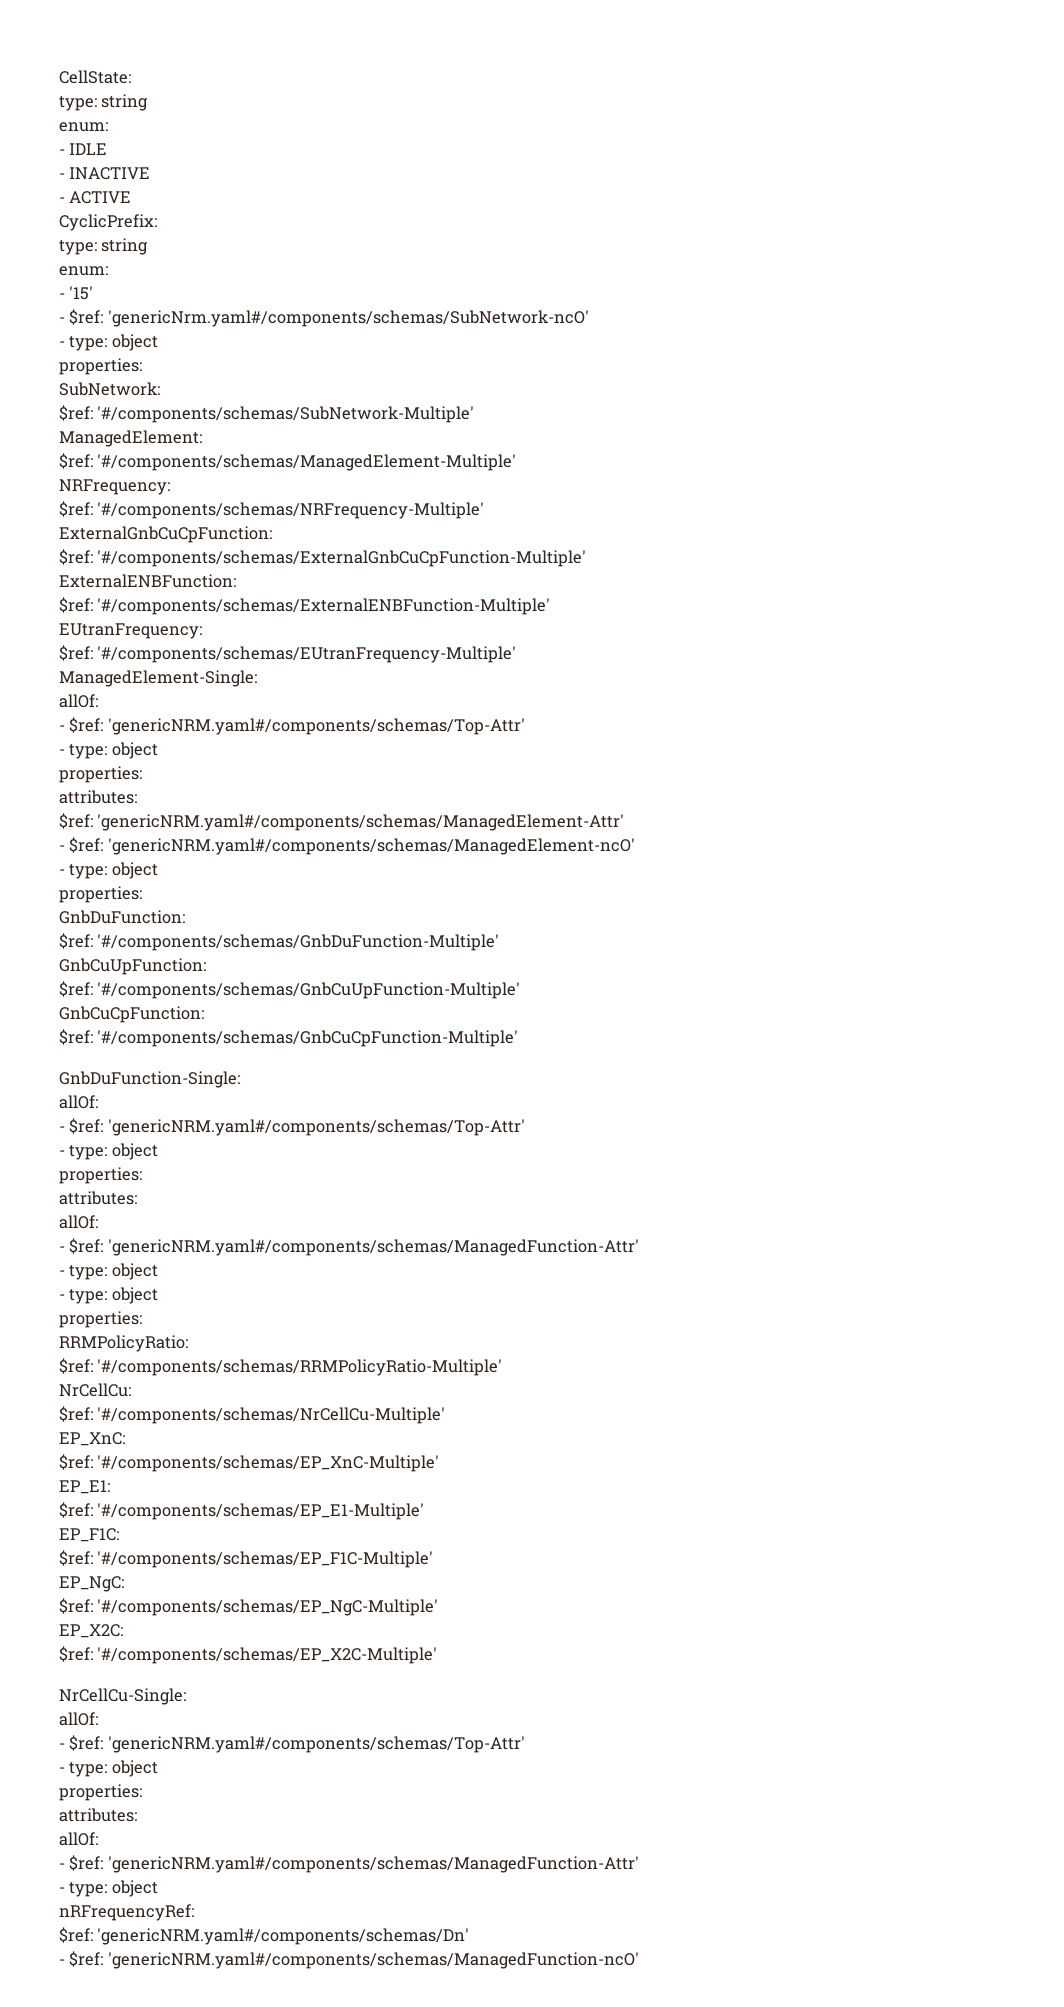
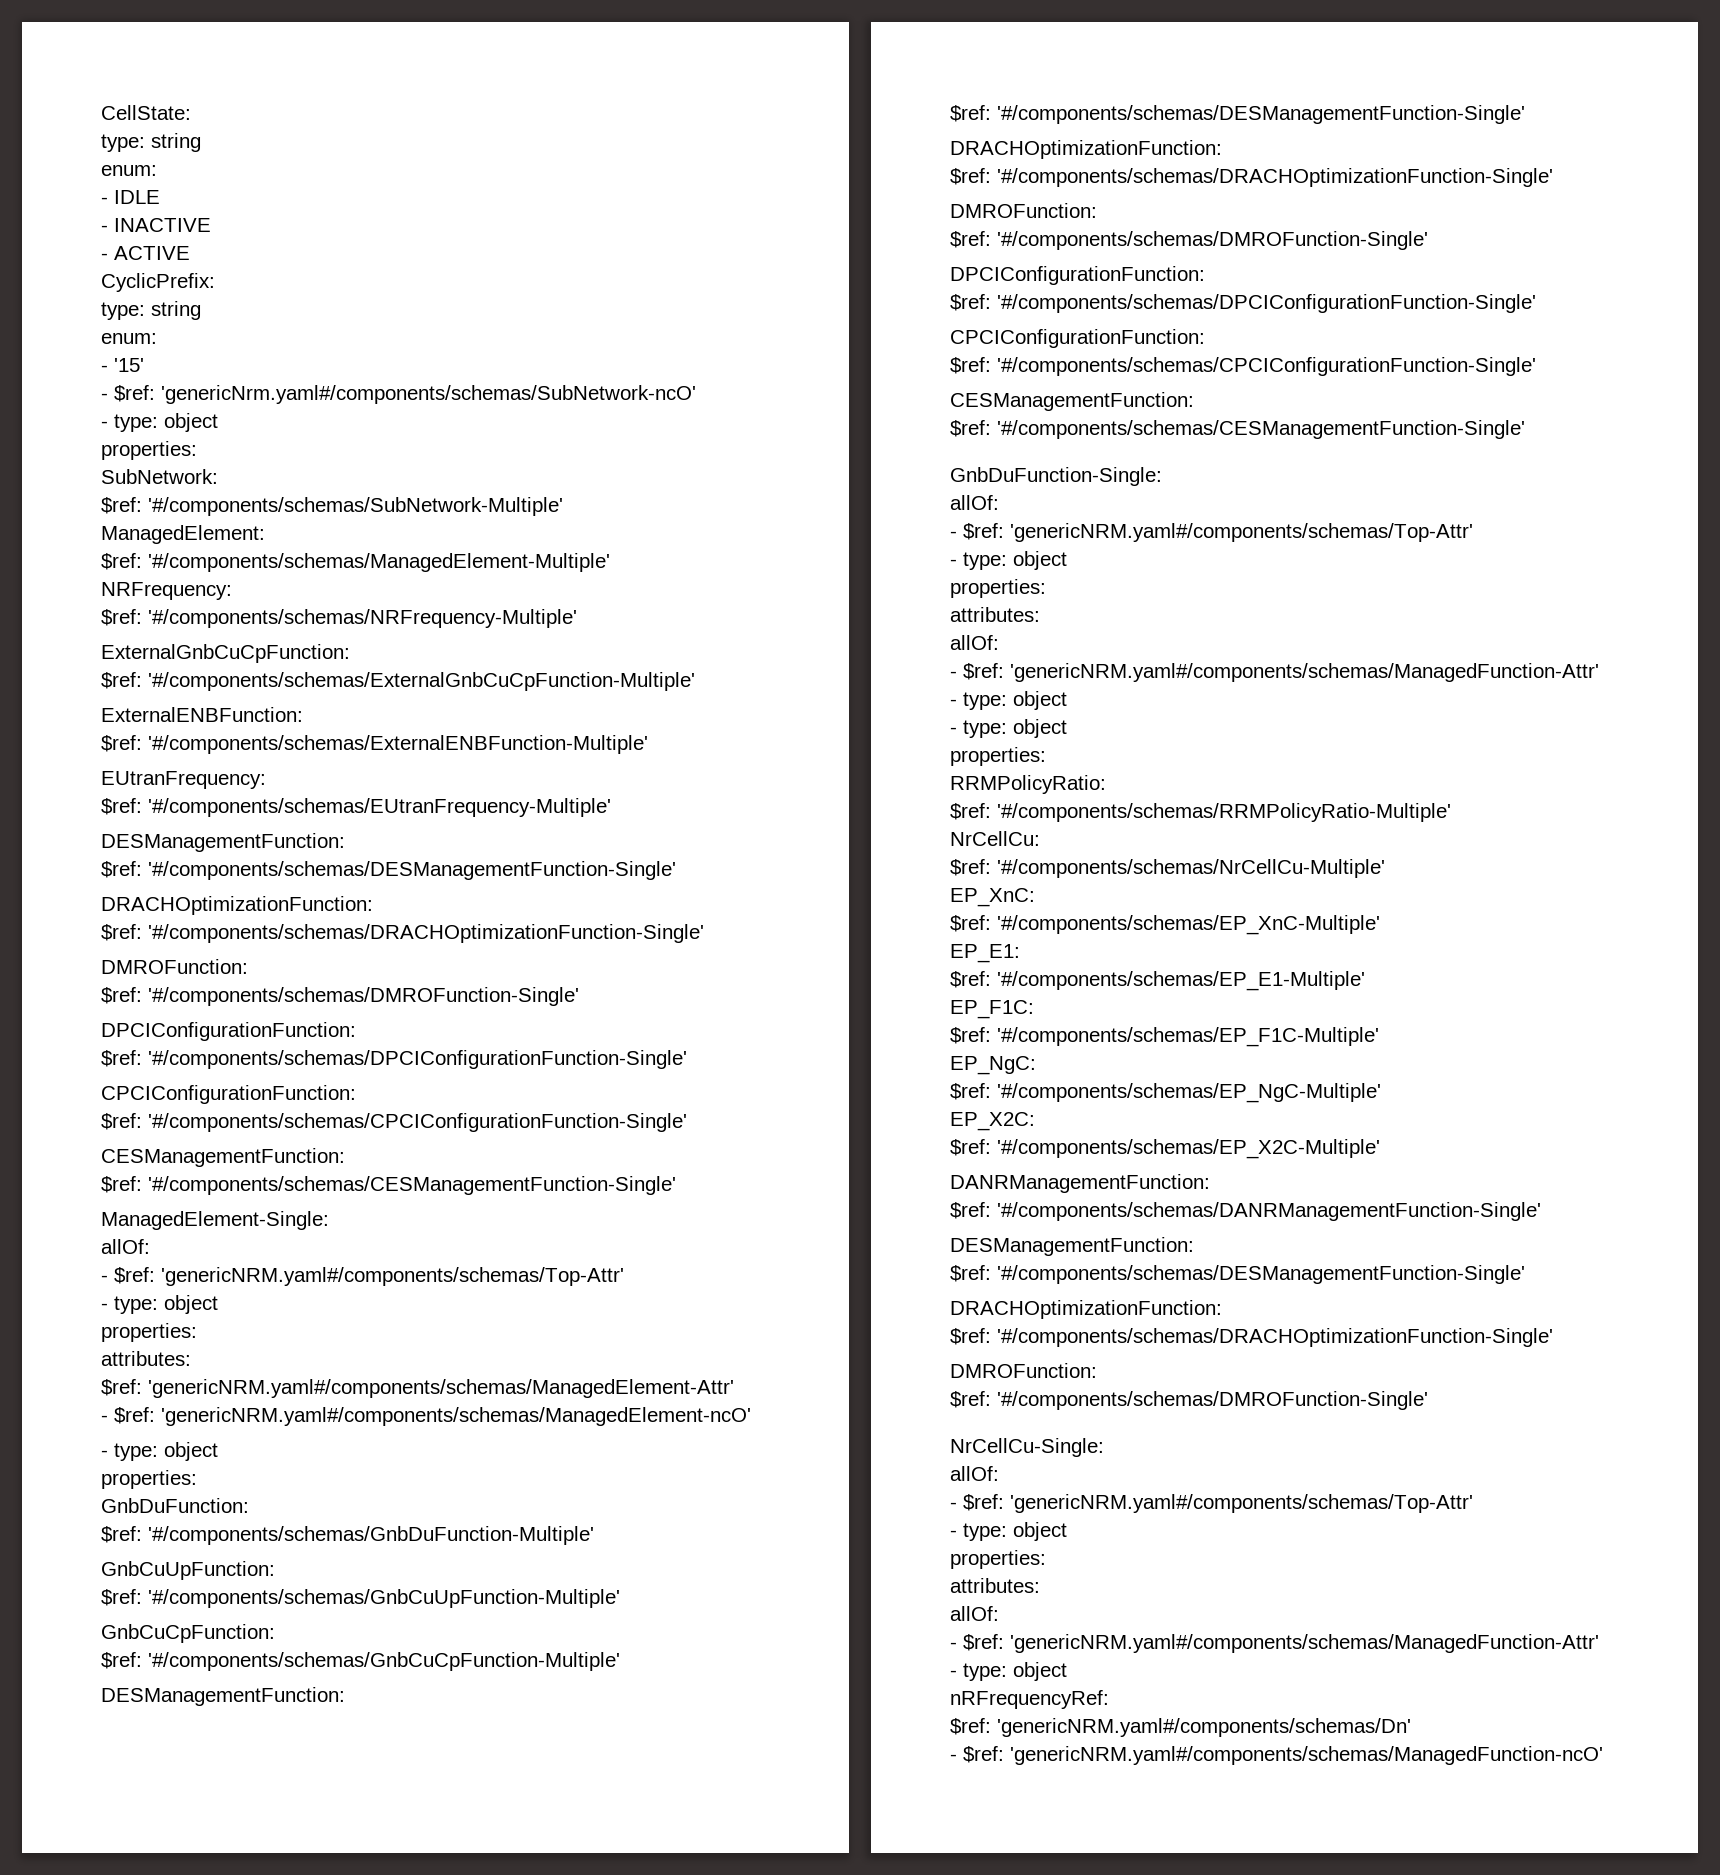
  $ref: '#/components/schemas/EUtranFrequency-Multiple'
+ DESManagementFunction:
+ $ref: '#/components/schemas/DESManagementFunction-Single'
+ DRACHOptimizationFunction:
+ $ref: '#/components/schemas/DRACHOptimizationFunction-Single'
+ DMROFunction:
+ $ref: '#/components/schemas/DMROFunction-Single'
+ DPCIConfigurationFunction:
+ $ref: '#/components/schemas/DPCIConfigurationFunction-Single'
+ CPCIConfigurationFunction:
+ $ref: '#/components/schemas/CPCIConfigurationFunction-Single'
+ CESManagementFunction:
+ $ref: '#/components/schemas/CESManagementFunction-Single'
  $ref: '#/components/schemas/GnbCuCpFunction-Multiple'
+ DESManagementFunction:
+ $ref: '#/components/schemas/DESManagementFunction-Single'
+ DRACHOptimizationFunction:
+ $ref: '#/components/schemas/DRACHOptimizationFunction-Single'
+ DMROFunction:
+ $ref: '#/components/schemas/DMROFunction-Single'
+ DPCIConfigurationFunction:
+ $ref: '#/components/schemas/DPCIConfigurationFunction-Single'
+ CPCIConfigurationFunction:
+ $ref: '#/components/schemas/CPCIConfigurationFunction-Single'
+ CESManagementFunction:
+ $ref: '#/components/schemas/CESManagementFunction-Single'
+ DANRManagementFunction:
+ $ref: '#/components/schemas/DANRManagementFunction-Single'
+ DESManagementFunction:
+ $ref: '#/components/schemas/DESManagementFunction-Single'
+ DRACHOptimizationFunction:
+ $ref: '#/components/schemas/DRACHOptimizationFunction-Single'
+ DMROFunction:
+ $ref: '#/components/schemas/DMROFunction-Single'

